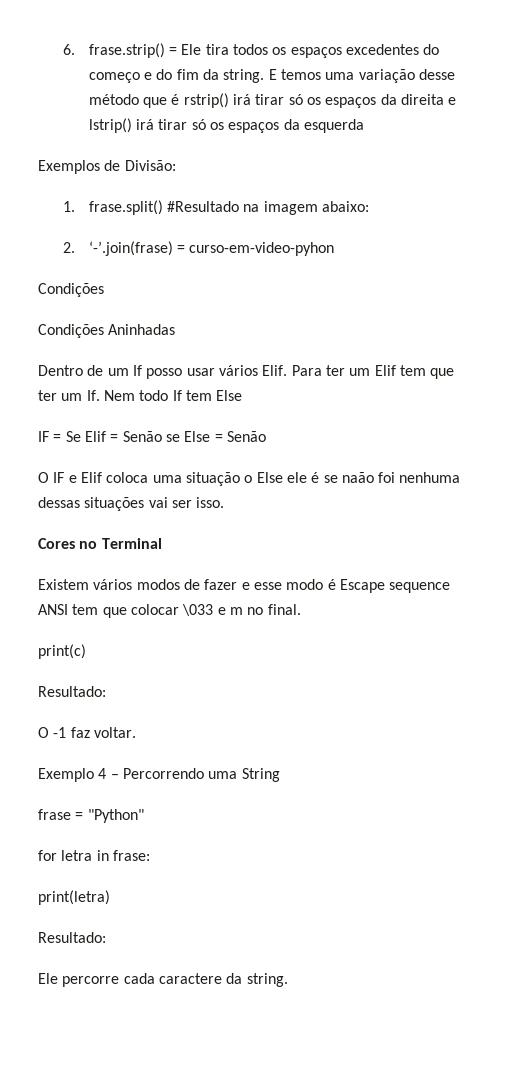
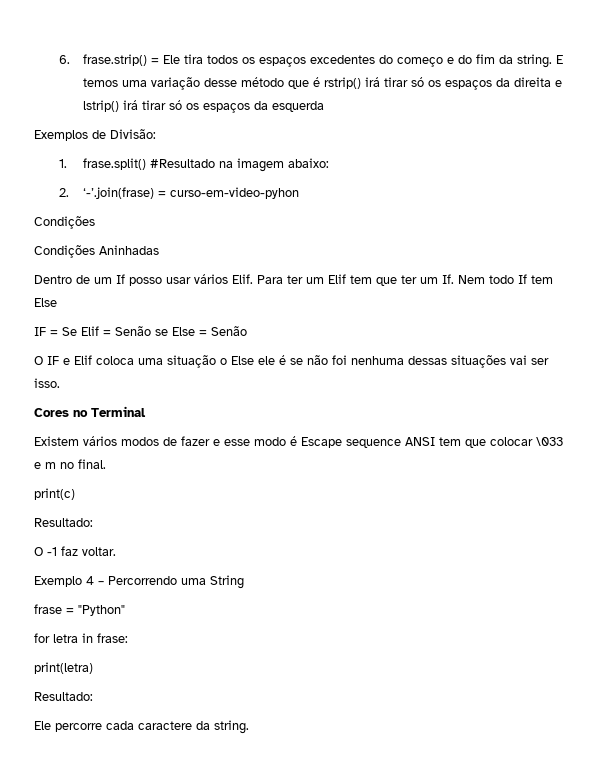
- O IF e Elif coloca uma situação o Else ele é se naão foi nenhuma dessas situações vai ser isso.
+ O IF e Elif coloca uma situação o Else ele é se não foi nenhuma dessas situações vai ser isso.

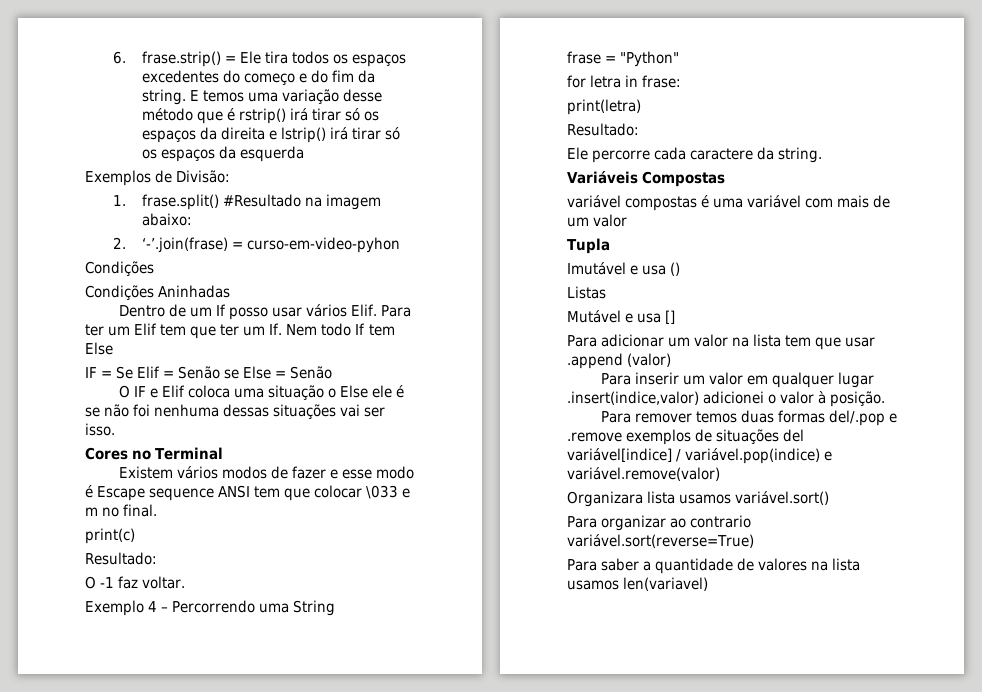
+ Variáveis Compostas
+ variável compostas é uma variável com mais de um valor
+ Tupla
+ Imutável e usa ()
+ Listas
+ Mutável e usa []
+ Para adicionar um valor na lista tem que usar .append (valor)
+ Para inserir um valor em qualquer lugar .insert(indice,valor) adicionei o valor à posição.
+ Para remover temos duas formas del/.pop e .remove exemplos de situações del variável[indice] / variável.pop(indice) e variável.remove(valor)
+ Organizara lista usamos variável.sort()
+ Para organizar ao contrario variável.sort(reverse=True)
+ Para saber a quantidade de valores na lista usamos len(variavel)

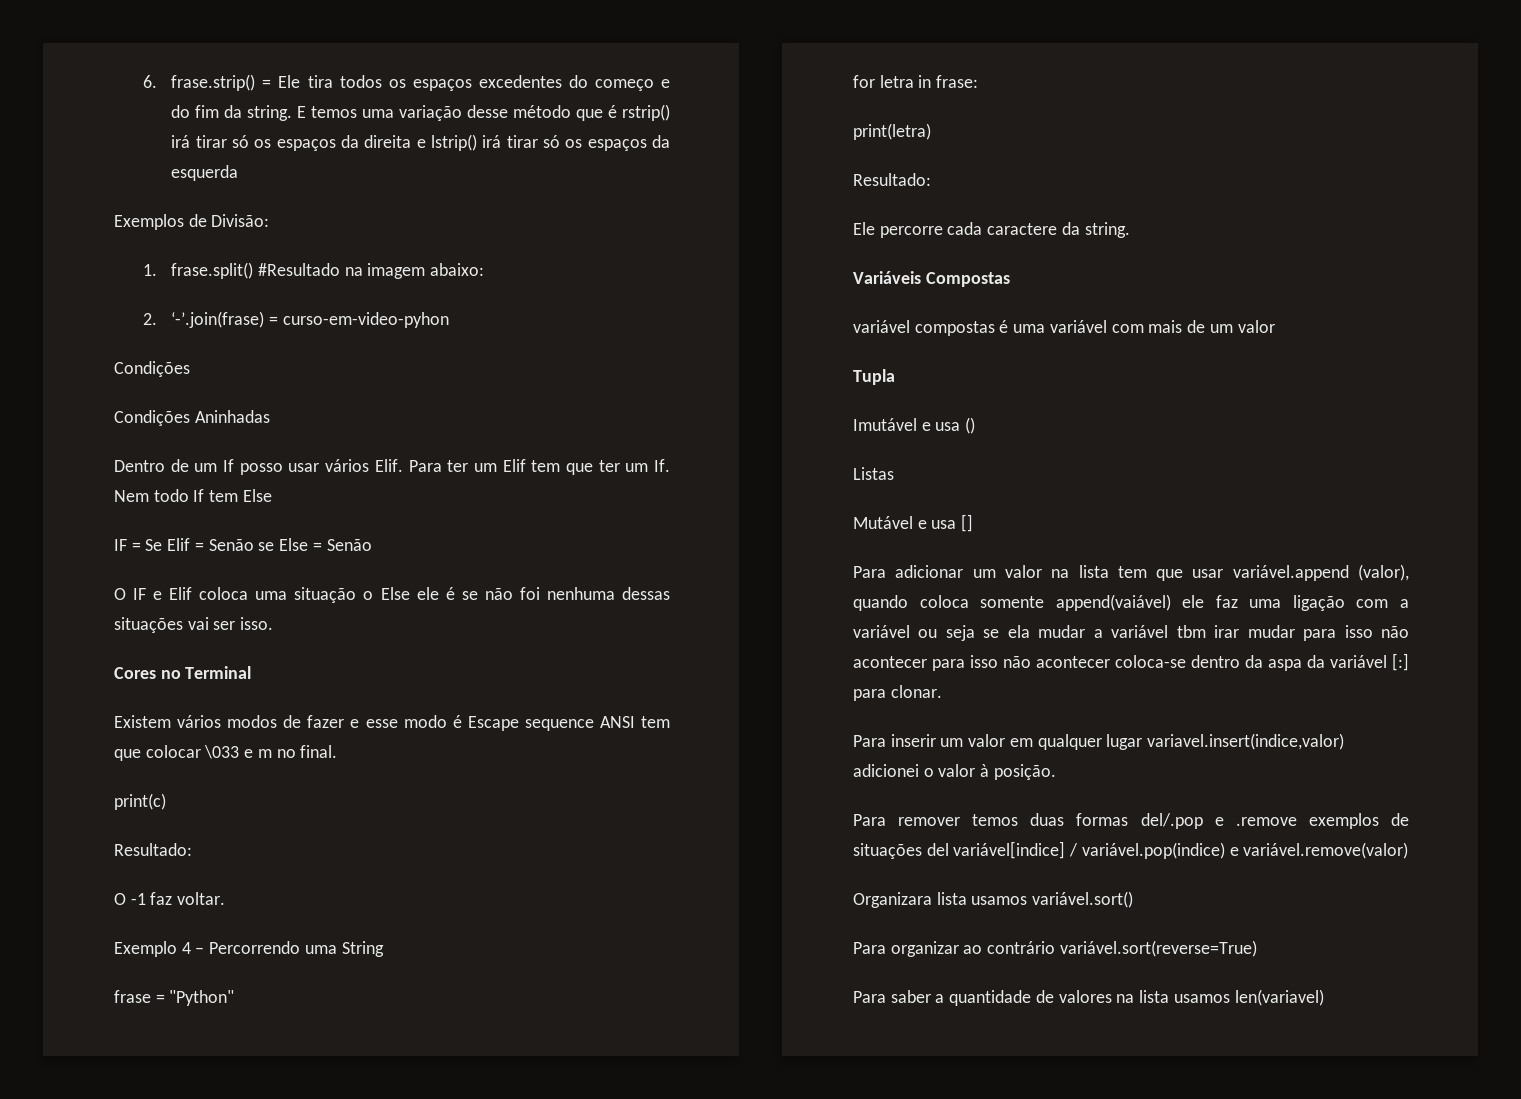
- Para adicionar um valor na lista tem que usar .append (valor)
+ Para adicionar um valor na lista tem que usar variável.append (valor), quando coloca somente append(vaiável) ele faz uma ligação com a variável ou seja se ela mudar a variável tbm irar mudar para isso não acontecer para isso não acontecer coloca-se dentro da aspa da variável [:] para clonar.
- Para inserir um valor em qualquer lugar .insert(indice,valor) adicionei o valor à posição.
+ Para inserir um valor em qualquer lugar variavel.insert(indice,valor) adicionei o valor à posição.
- Para organizar ao contrario variável.sort(reverse=True)
+ Para organizar ao contrário variável.sort(reverse=True)

